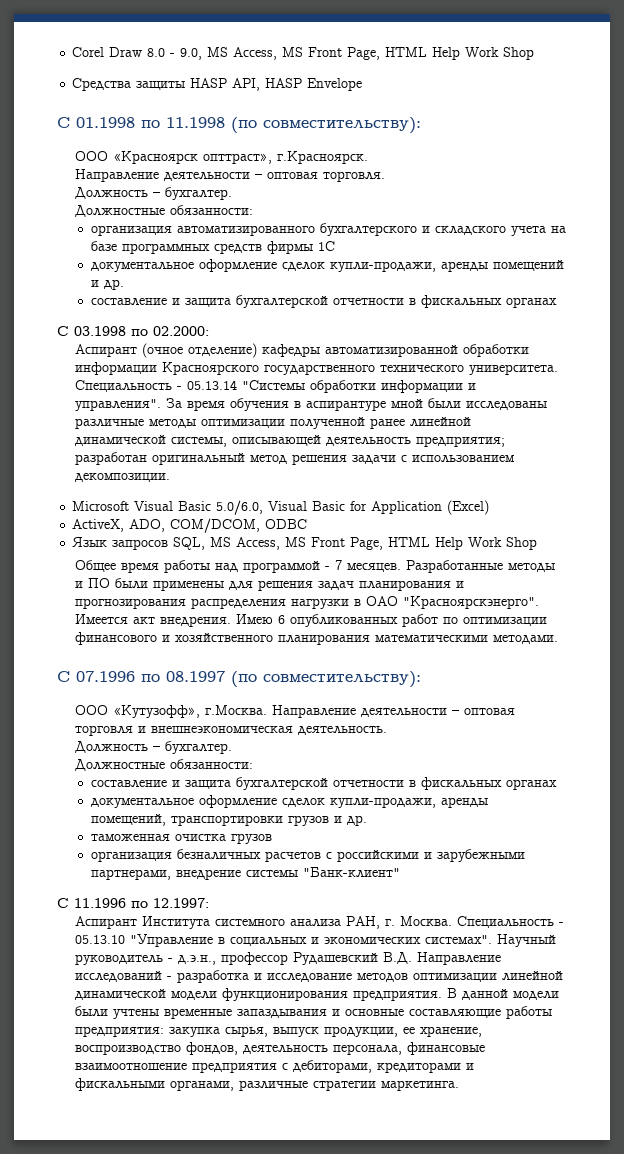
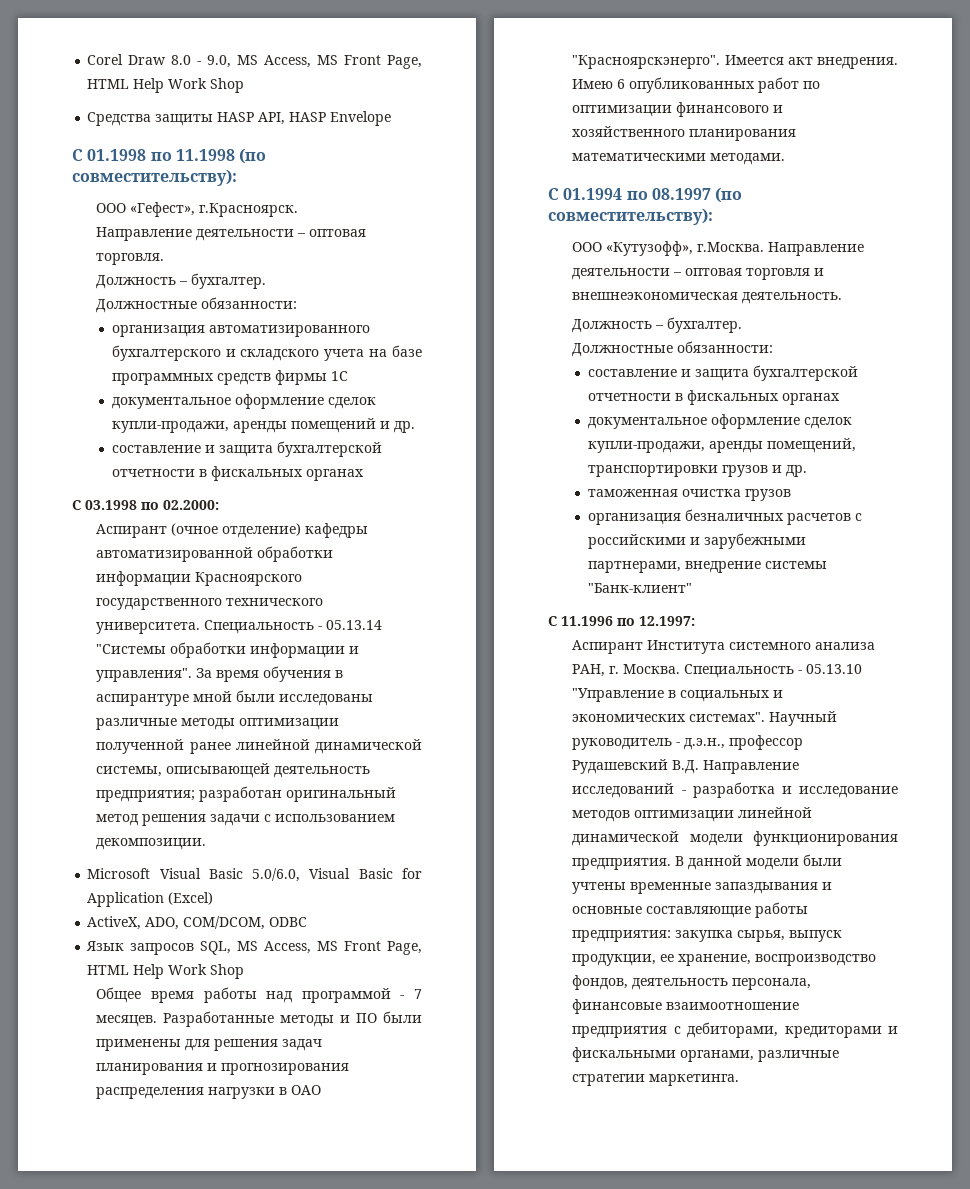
- ООО «Красноярск опттраст», г.Красноярск.
+ ООО «Гефест», г.Красноярск.
- С 07.1996 по 08.1997 (по совместительству):
+ С 01.1994 по 08.1997 (по совместительству):

